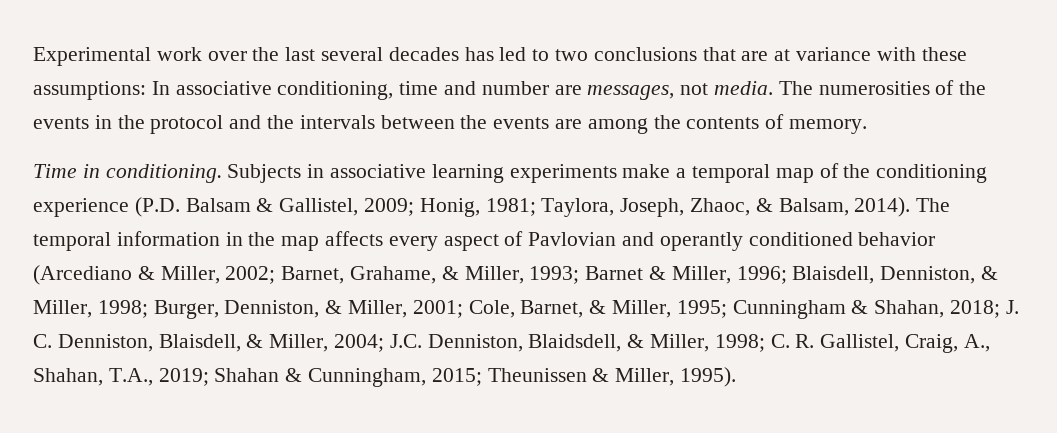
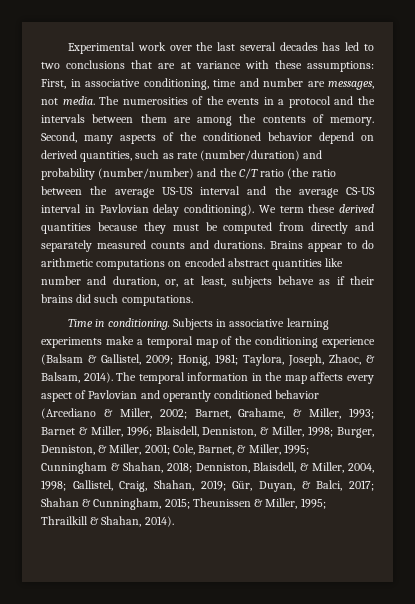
- Experimental work over the last several decades has led to two conclusions that are at variance with these assumptions: In associative conditioning, time and number are messages, not media.
+ Experimental work over the last several decades has led to two conclusions that are at variance with these assumptions: First, in associative conditioning, time and number are messages, not media.
- The numerosities of the events in the protocol and the intervals between the events are among the contents of memory.
+ The numerosities of the events in a protocol and the intervals between them are among the contents of memory. Second, many aspects of the conditioned behavior depend on derived quantities, such as rate (number/duration) and probability (number/number) and the C/T ratio (the ratio between the average US-US interval and the average CS-US interval in Pavlovian delay conditioning). We term these derived quantities because they must be computed from directly and separately measured counts and durations. Brains appear to do arithmetic computations on encoded abstract quantities like number and duration, or, at least, subjects behave as if their brains did such computations.
- Subjects in associative learning experiments make a temporal map of the conditioning experience (P.D. Balsam & Gallistel, 2009; Honig, 1981; Taylora, Joseph, Zhaoc, & Balsam, 2014).
+ Subjects in associative learning experiments make a temporal map of the conditioning experience (Balsam & Gallistel, 2009; Honig, 1981; Taylora, Joseph, Zhaoc, & Balsam, 2014).
- The temporal information in the map affects every aspect of Pavlovian and operantly conditioned behavior (Arcediano & Miller, 2002; Barnet, Grahame, & Miller, 1993; Barnet & Miller, 1996; Blaisdell, Denniston, & Miller, 1998; Burger, Denniston, & Miller, 2001; Cole, Barnet, & Miller, 1995; Cunningham & Shahan, 2018; J. C. Denniston, Blaisdell, & Miller, 2004; J.C. Denniston, Blaidsdell, & Miller, 1998; C. R. Gallistel, Craig, A., Shahan, T.A., 2019; Shahan & Cunningham, 2015; Theunissen & Miller, 1995).
+ The temporal information in the map affects every aspect of Pavlovian and operantly conditioned behavior (Arcediano & Miller, 2002; Barnet, Grahame, & Miller, 1993; Barnet & Miller, 1996; Blaisdell, Denniston, & Miller, 1998; Burger, Denniston, & Miller, 2001; Cole, Barnet, & Miller, 1995; Cunningham & Shahan, 2018; Denniston, Blaisdell, & Miller, 2004, 1998; Gallistel, Craig, Shahan, 2019; Gür, Duyan, & Balci, 2017; Shahan & Cunningham, 2015; Theunissen & Miller, 1995; Thrailkill & Shahan, 2014).

